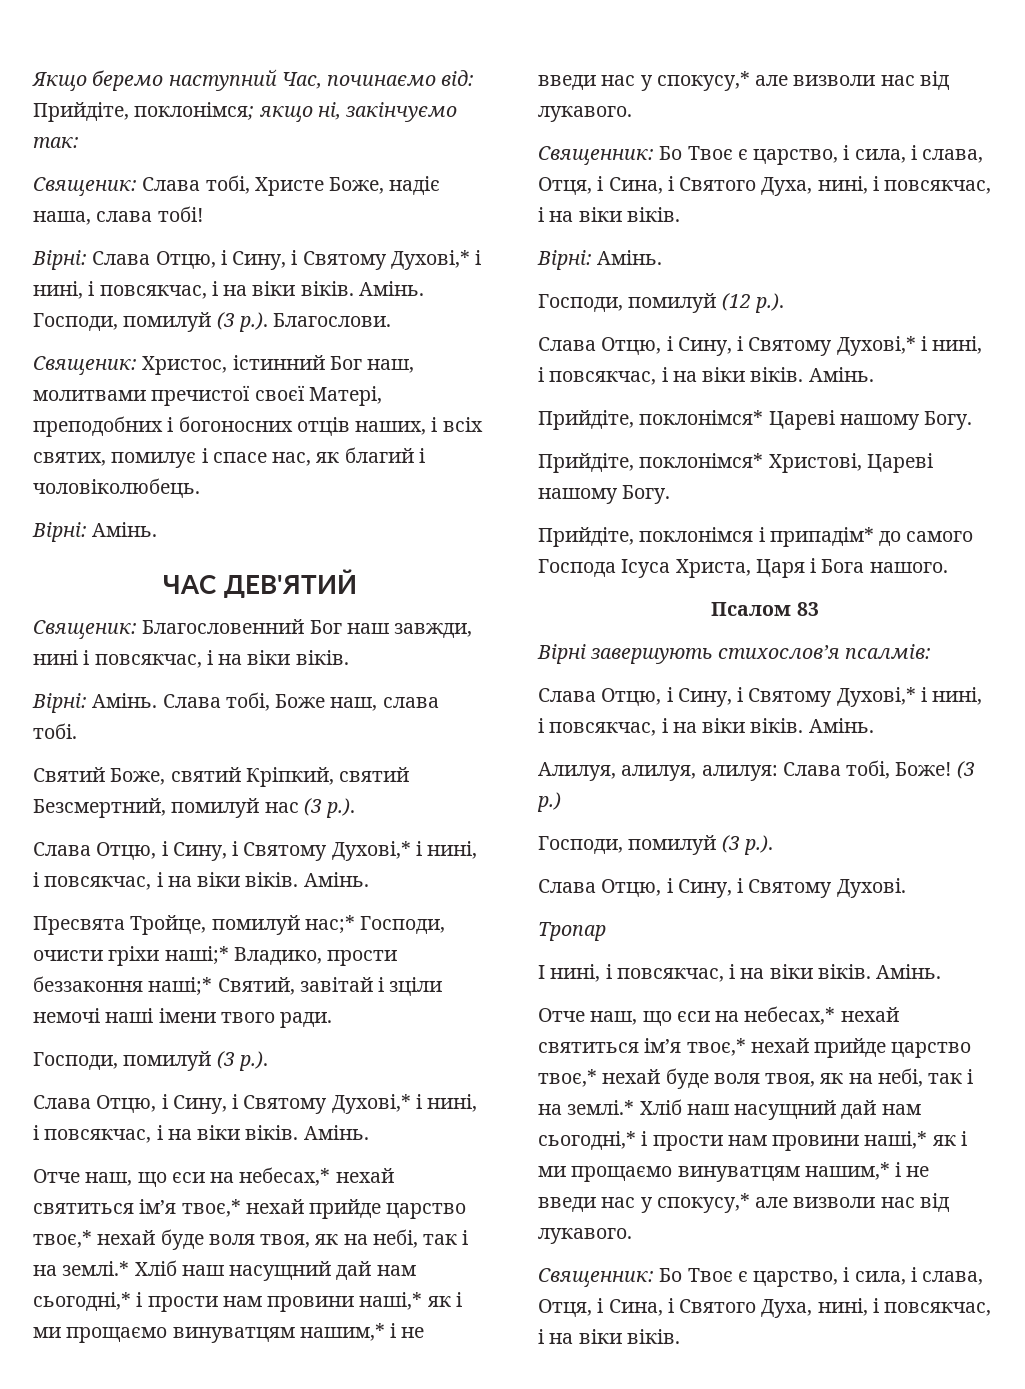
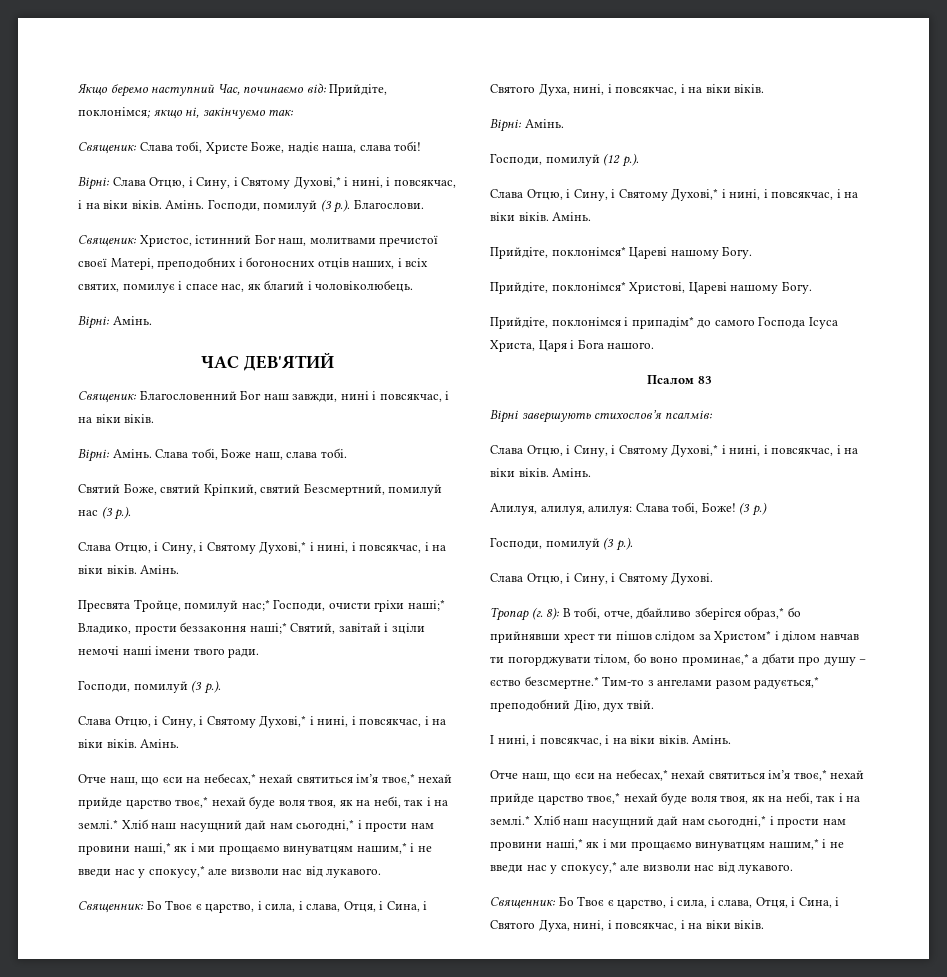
- Тропар
+ Тропар (г. 8): В тобі, отче, дбайливо зберігся образ,* бо прийнявши хрест ти пішов слідом за Христом* і ділом навчав ти погорджувати тілом, бо воно проминає,* а дбати про душу – єство безсмертне.* Тим-то з ангелами разом радується,* преподобний Дію, дух твій.

